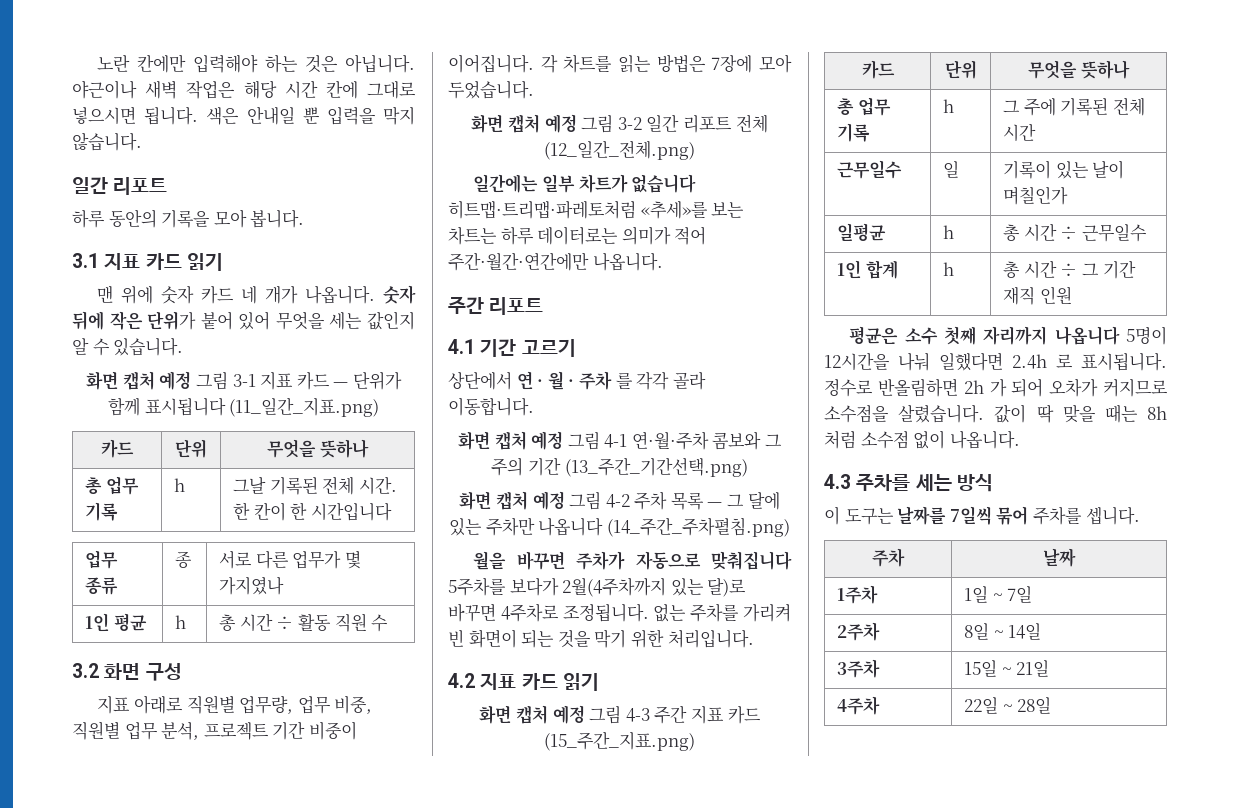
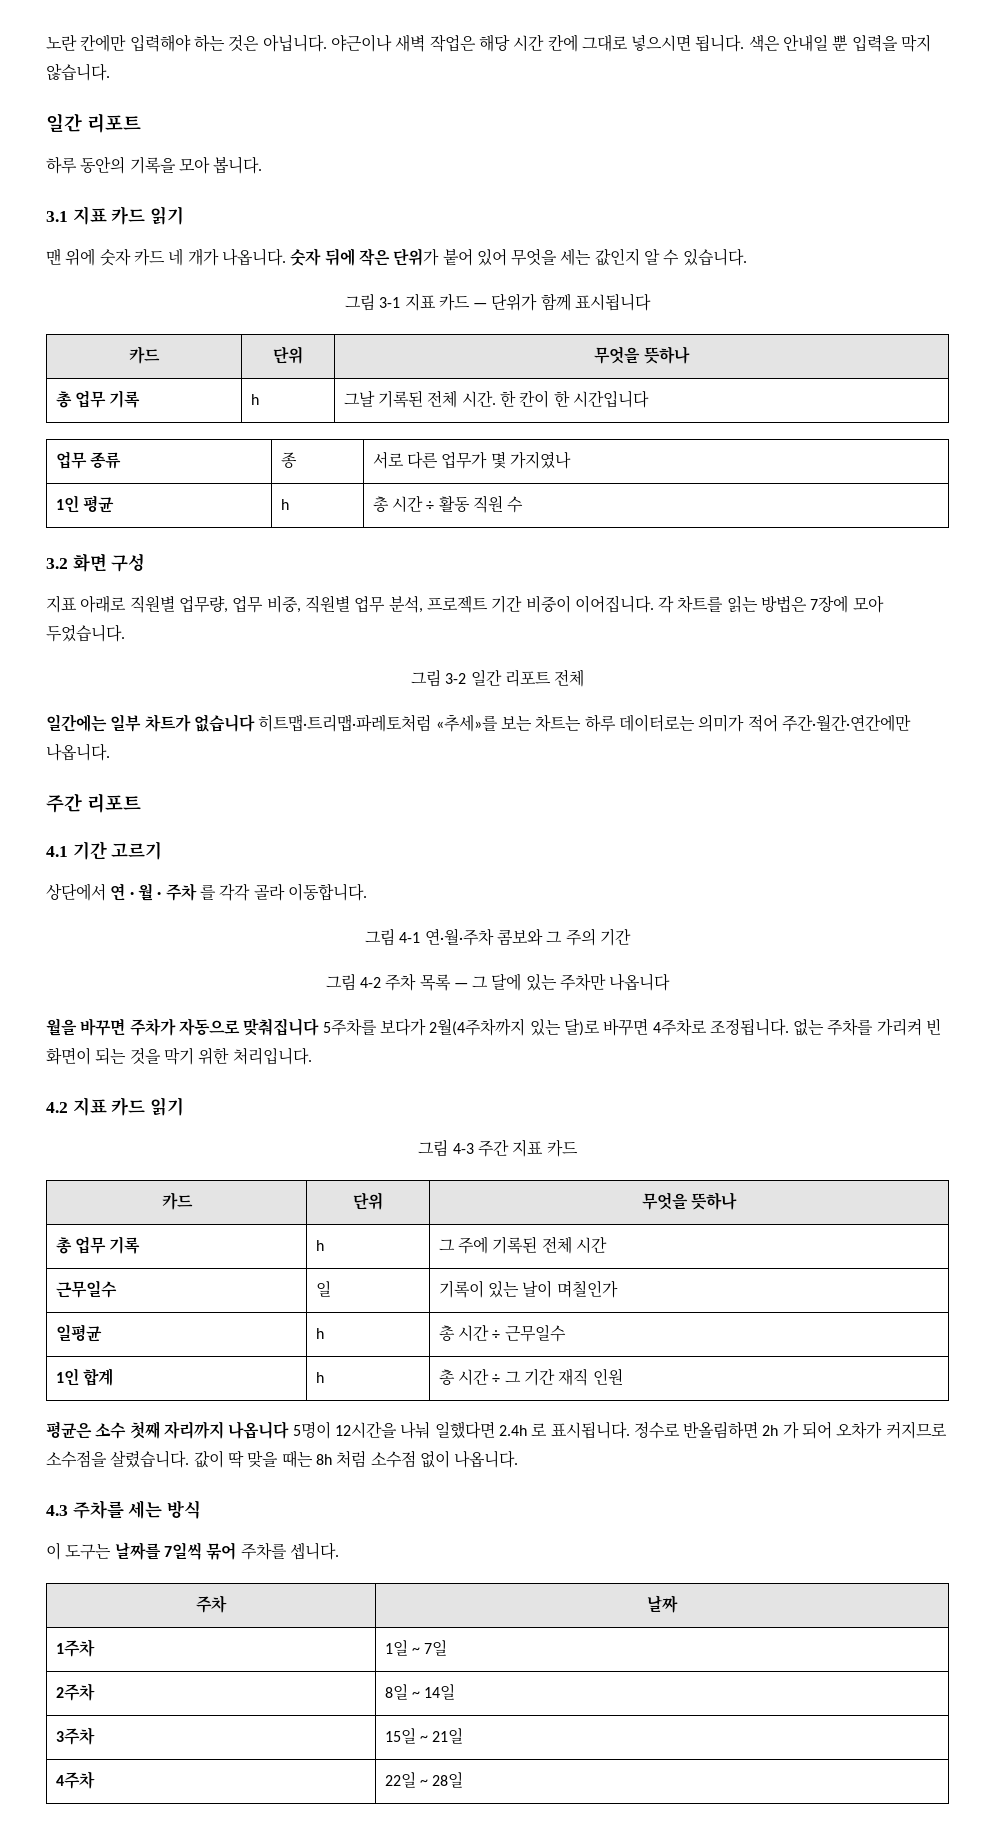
- 화면 캡처 예정 그림 3-1 지표 카드 — 단위가 함께 표시됩니다 (11_일간_지표.png)
+ 그림 3-1 지표 카드 — 단위가 함께 표시됩니다
- 화면 캡처 예정 그림 3-2 일간 리포트 전체 (12_일간_전체.png)
+ 그림 3-2 일간 리포트 전체
- 화면 캡처 예정 그림 4-1 연·월·주차 콤보와 그 주의 기간 (13_주간_기간선택.png)
- 화면 캡처 예정 그림 4-2 주차 목록 — 그 달에 있는 주차만 나옵니다 (14_주간_주차펼침.png)
+ 그림 4-1 연·월·주차 콤보와 그 주의 기간
+ 그림 4-2 주차 목록 — 그 달에 있는 주차만 나옵니다
- 화면 캡처 예정 그림 4-3 주간 지표 카드 (15_주간_지표.png)
+ 그림 4-3 주간 지표 카드

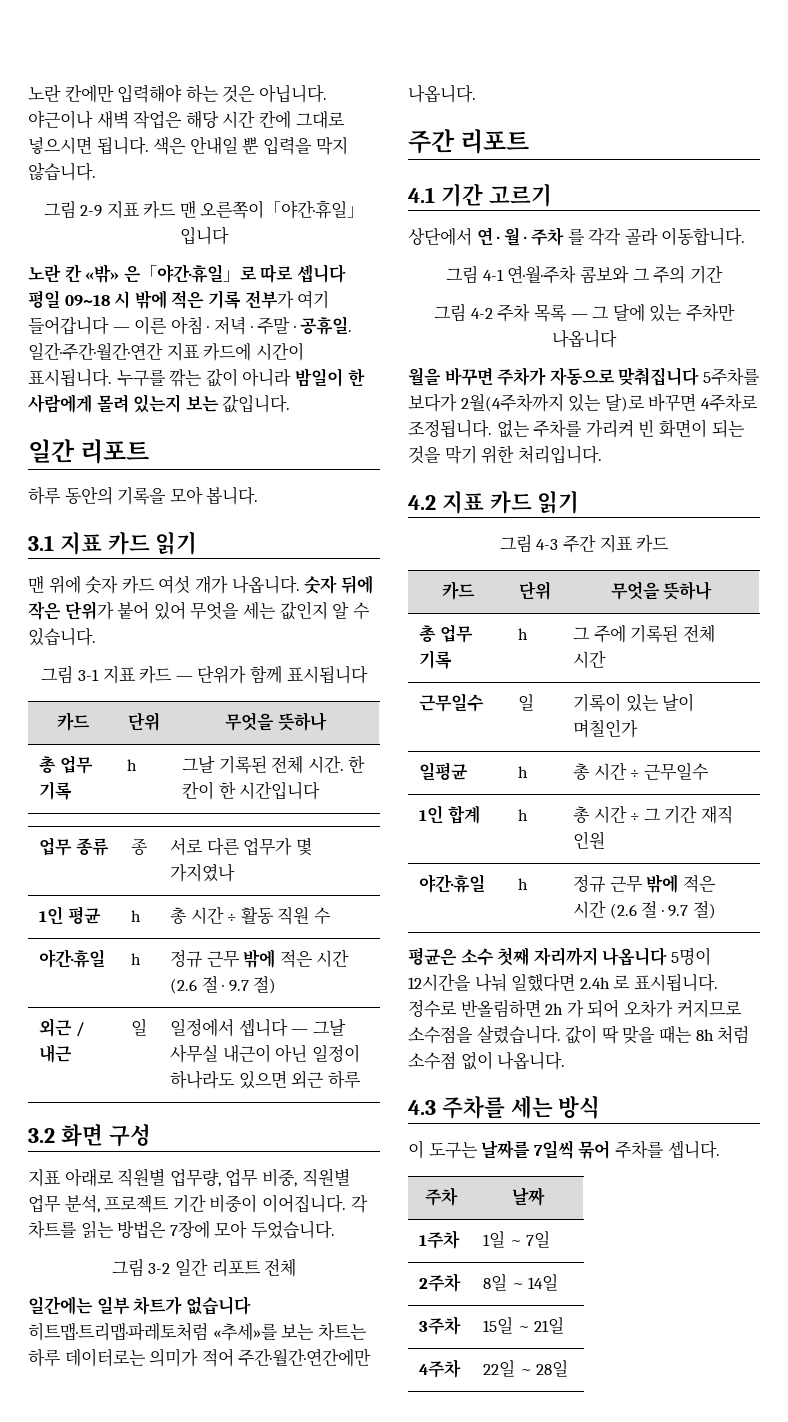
+ 그림 2-9 지표 카드 맨 오른쪽이「야간·휴일」입니다
+ 노란 칸 «밖» 은「야간·휴일」로 따로 셉니다 평일 09~18 시 밖에 적은 기록 전부가 여기 들어갑니다 — 이른 아침 · 저녁 · 주말 · 공휴일. 일간·주간·월간·연간 지표 카드에 시간이 표시됩니다. 누구를 깎는 값이 아니라 밤일이 한 사람에게 몰려 있는지 보는 값입니다.
- 맨 위에 숫자 카드 네 개가 나옵니다.
+ 맨 위에 숫자 카드 여섯 개가 나옵니다.
  1인 평균 | h | 총 시간 ÷ 활동 직원 수
+ 야간·휴일 | h | 정규 근무 밖에 적은 시간 (2.6 절 · 9.7 절)
+ 외근 / 내근 | 일 | 일정에서 셉니다 — 그날 사무실 내근이 아닌 일정이 하나라도 있으면 외근 하루
  1인 합계 | h | 총 시간 ÷ 그 기간 재직 인원
+ 야간·휴일 | h | 정규 근무 밖에 적은 시간 (2.6 절 · 9.7 절)

